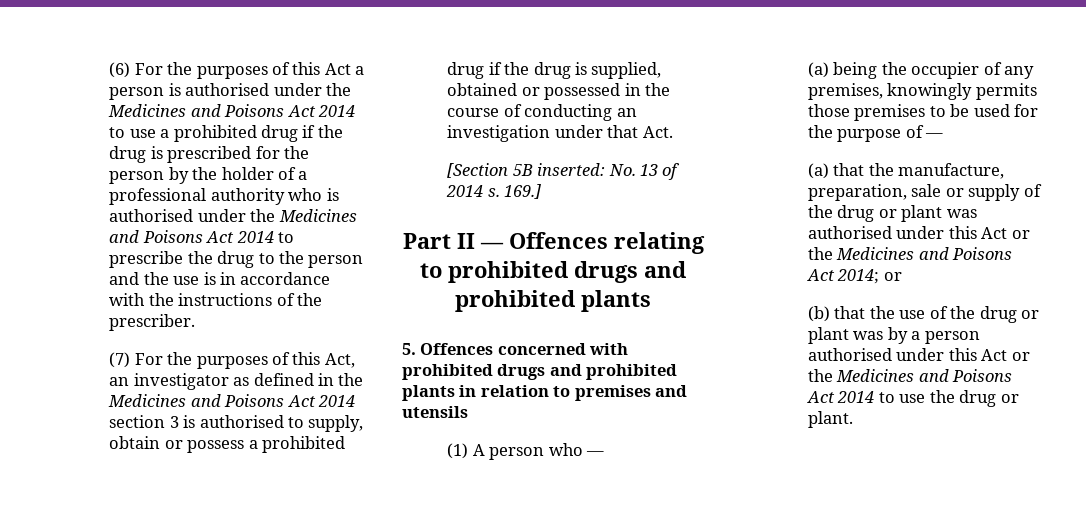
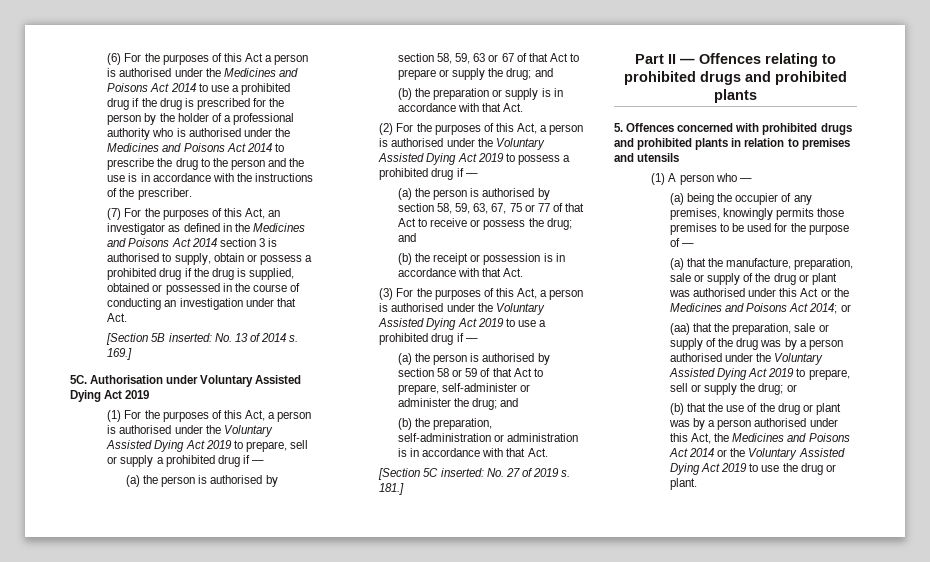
+ 5C. Authorisation under Voluntary Assisted Dying Act 2019
+ (1) For the purposes of this Act, a person is authorised under the Voluntary Assisted Dying Act 2019 to prepare, sell or supply a prohibited drug if —
+ (a) the person is authorised by section 58, 59, 63 or 67 of that Act to prepare or supply the drug; and
+ (b) the preparation or supply is in accordance with that Act.
+ (2) For the purposes of this Act, a person is authorised under the Voluntary Assisted Dying Act 2019 to possess a prohibited drug if —
+ (a) the person is authorised by section 58, 59, 63, 67, 75 or 77 of that Act to receive or possess the drug; and
+ (b) the receipt or possession is in accordance with that Act.
+ (3) For the purposes of this Act, a person is authorised under the Voluntary Assisted Dying Act 2019 to use a prohibited drug if —
+ (a) the person is authorised by section 58 or 59 of that Act to prepare, self-administer or administer the drug; and
+ (b) the preparation, self-administration or administration is in accordance with that Act.
+ [Section 5C inserted: No. 27 of 2019 s. 181.]
+ (aa) that the preparation, sale or supply of the drug was by a person authorised under the Voluntary Assisted Dying Act 2019 to prepare, sell or supply the drug; or
- (b) that the use of the drug or plant was by a person authorised under this Act or the Medicines and Poisons Act 2014 to use the drug or plant.
+ (b) that the use of the drug or plant was by a person authorised under this Act, the Medicines and Poisons Act 2014 or the Voluntary Assisted Dying Act 2019 to use the drug or plant.

